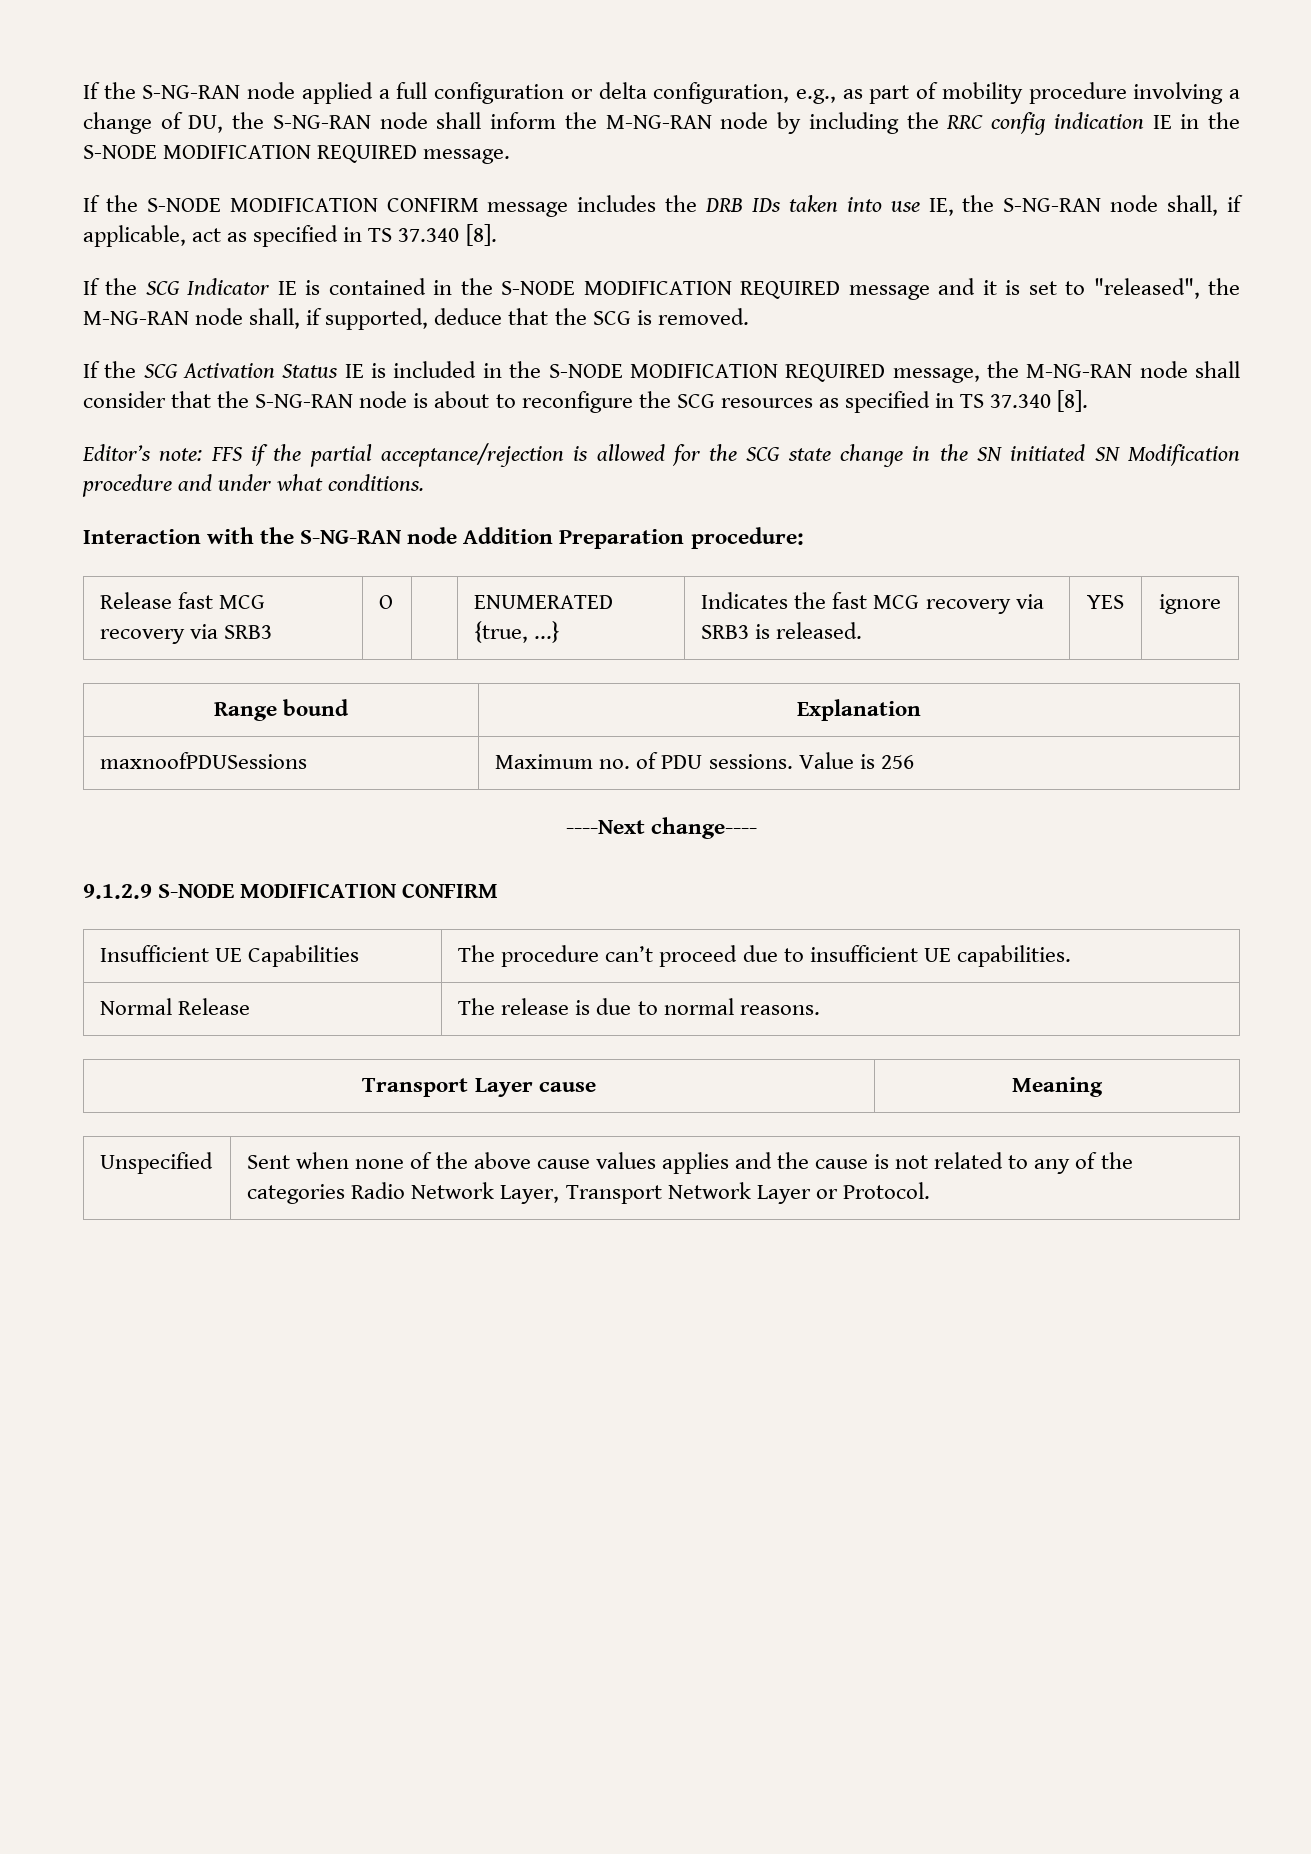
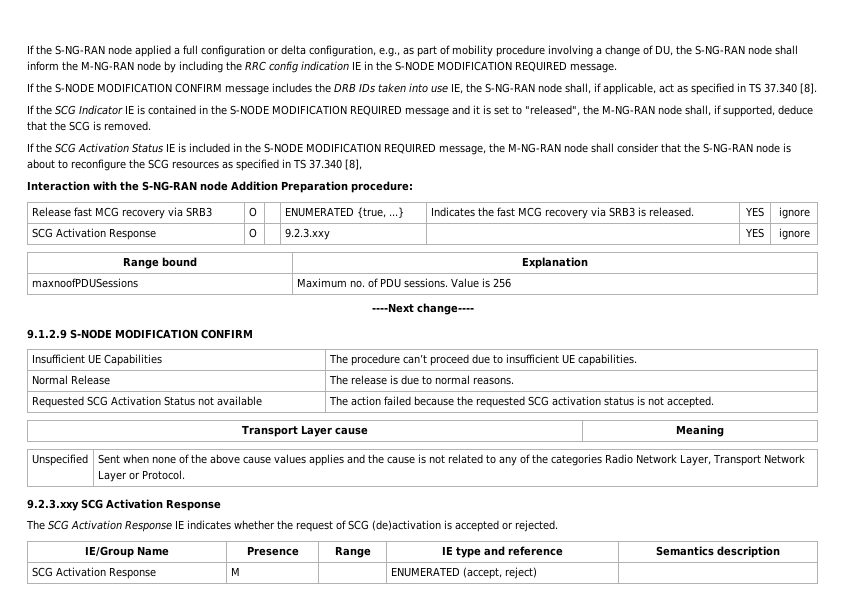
- If the SCG Activation Status IE is included in the S-NODE MODIFICATION REQUIRED message, the M-NG-RAN node shall consider that the S-NG-RAN node is about to reconfigure the SCG resources as specified in TS 37.340 [8].
- Editor’s note: FFS if the partial acceptance/rejection is allowed for the SCG state change in the SN initiated SN Modification procedure and under what conditions.
+ If the SCG Activation Status IE is included in the S-NODE MODIFICATION REQUIRED message, the M-NG-RAN node shall consider that the S-NG-RAN node is about to reconfigure the SCG resources as specified in TS 37.340 [8],
+ SCG Activation Response | O | | 9.2.3.xxy | | YES | ignore
+ Requested SCG Activation Status not available | The action failed because the requested SCG activation status is not accepted.
+ 9.2.3.xxy SCG Activation Response
+ The SCG Activation Response IE indicates whether the request of SCG (de)activation is accepted or rejected.
+ IE/Group Name | Presence | Range | IE type and reference | Semantics description
+ SCG Activation Response | M | | ENUMERATED (accept, reject) |

